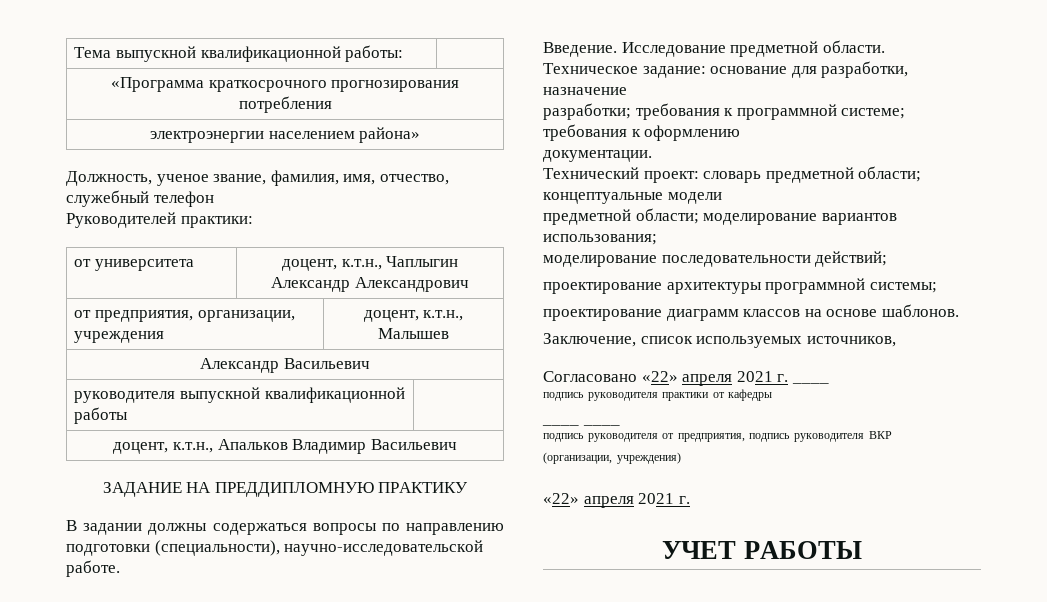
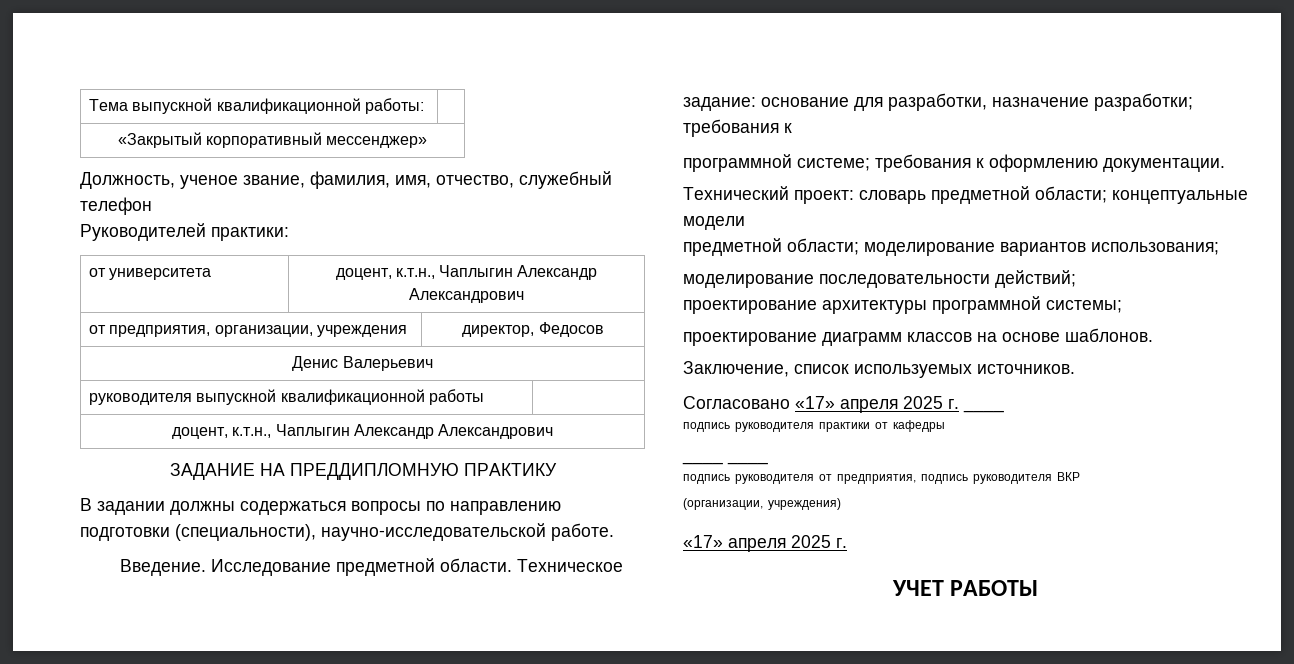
- «Программа краткосрочного прогнозирования потребления
- электроэнергии населением района»
+ «Закрытый корпоративный мессенджер»
- от предприятия, организации, учреждения | доцент, к.т.н., Малышев
- Александр Васильевич
+ от предприятия, организации, учреждения | директор, Федосов
+ Денис Валерьевич
  руководителя выпускной квалификационной работы |
- доцент, к.т.н., Апальков Владимир Васильевич
+ доцент, к.т.н., Чаплыгин Александр Александрович
- Техническое задание: основание для разработки, назначение
- разработки; требования к программной системе; требования к оформлению
- документации.
+ Техническое задание: основание для разработки, назначение разработки; требования к
+ программной системе; требования к оформлению документации.
- Заключение, список используемых источников,
+ Заключение, список используемых источников.
- Согласовано «22» апреля 2021 г. ____
+ Согласовано «17» апреля 2025 г. ____
  (организации, учреждения)
- «22» апреля 2021 г.
+ «17» апреля 2025 г.

